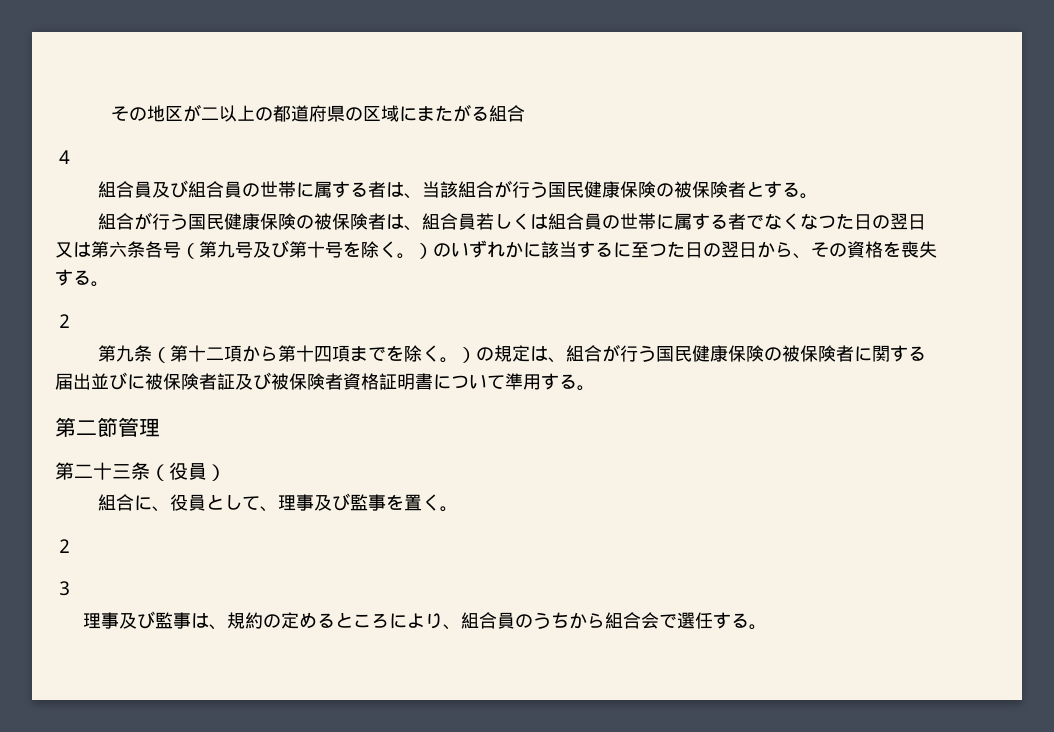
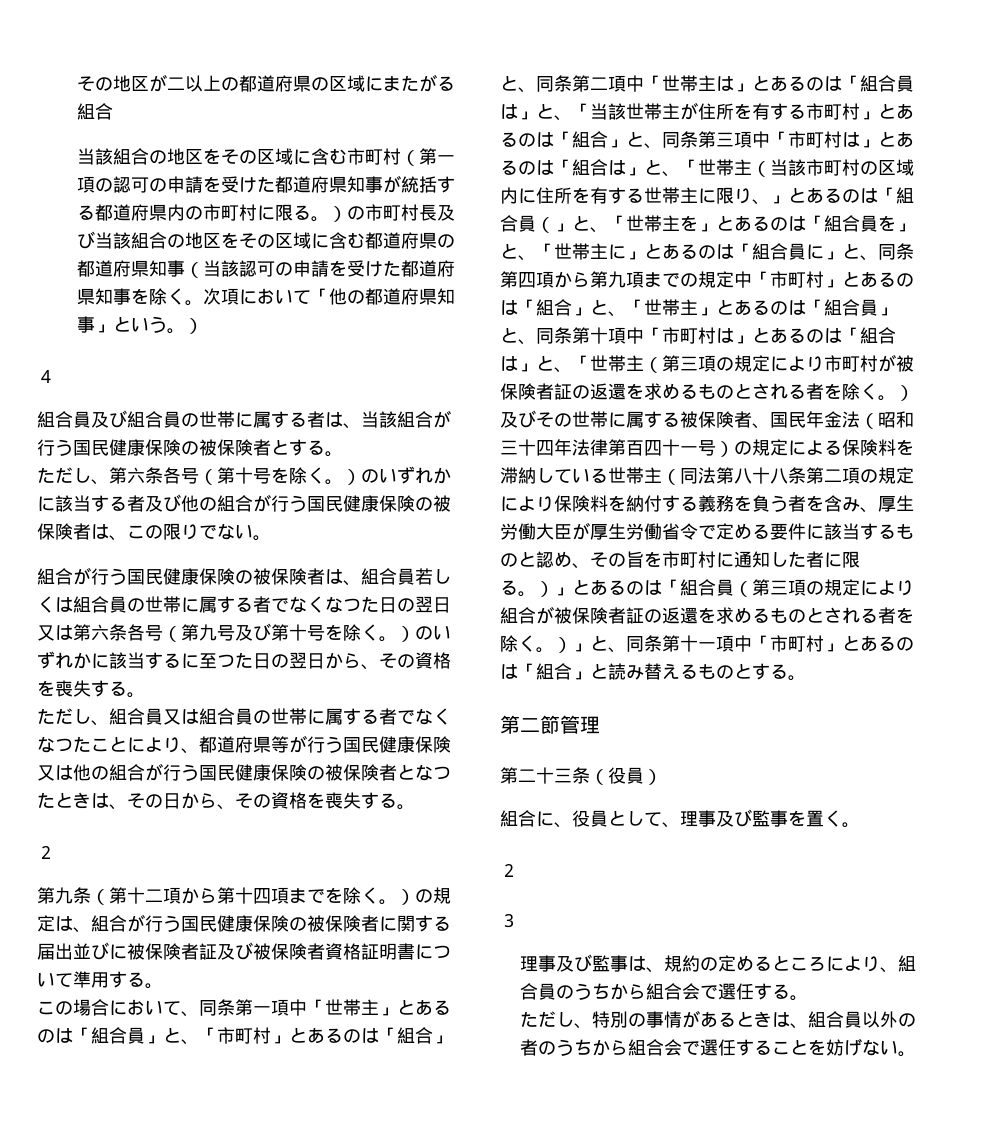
+ 当該組合の地区をその区域に含む市町村（第一項の認可の申請を受けた都道府県知事が統括する都道府県内の市町村に限る。）の市町村長及び当該組合の地区をその区域に含む都道府県の都道府県知事（当該認可の申請を受けた都道府県知事を除く。次項において「他の都道府県知事」という。）
+ ただし、第六条各号（第十号を除く。）のいずれかに該当する者及び他の組合が行う国民健康保険の被保険者は、この限りでない。
+ ただし、組合員又は組合員の世帯に属する者でなくなつたことにより、都道府県等が行う国民健康保険又は他の組合が行う国民健康保険の被保険者となつたときは、その日から、その資格を喪失する。
+ この場合において、同条第一項中「世帯主」とあるのは「組合員」と、「市町村」とあるのは「組合」と、同条第二項中「世帯主は」とあるのは「組合員は」と、「当該世帯主が住所を有する市町村」とあるのは「組合」と、同条第三項中「市町村は」とあるのは「組合は」と、「世帯主（当該市町村の区域内に住所を有する世帯主に限り、」とあるのは「組合員（」と、「世帯主を」とあるのは「組合員を」と、「世帯主に」とあるのは「組合員に」と、同条第四項から第九項までの規定中「市町村」とあるのは「組合」と、「世帯主」とあるのは「組合員」と、同条第十項中「市町村は」とあるのは「組合は」と、「世帯主（第三項の規定により市町村が被保険者証の返還を求めるものとされる者を除く。）及びその世帯に属する被保険者、国民年金法（昭和三十四年法律第百四十一号）の規定による保険料を滞納している世帯主（同法第八十八条第二項の規定により保険料を納付する義務を負う者を含み、厚生労働大臣が厚生労働省令で定める要件に該当するものと認め、その旨を市町村に通知した者に限る。）」とあるのは「組合員（第三項の規定により組合が被保険者証の返還を求めるものとされる者を除く。）」と、同条第十一項中「市町村」とあるのは「組合」と読み替えるものとする。
+ ただし、特別の事情があるときは、組合員以外の者のうちから組合会で選任することを妨げない。

